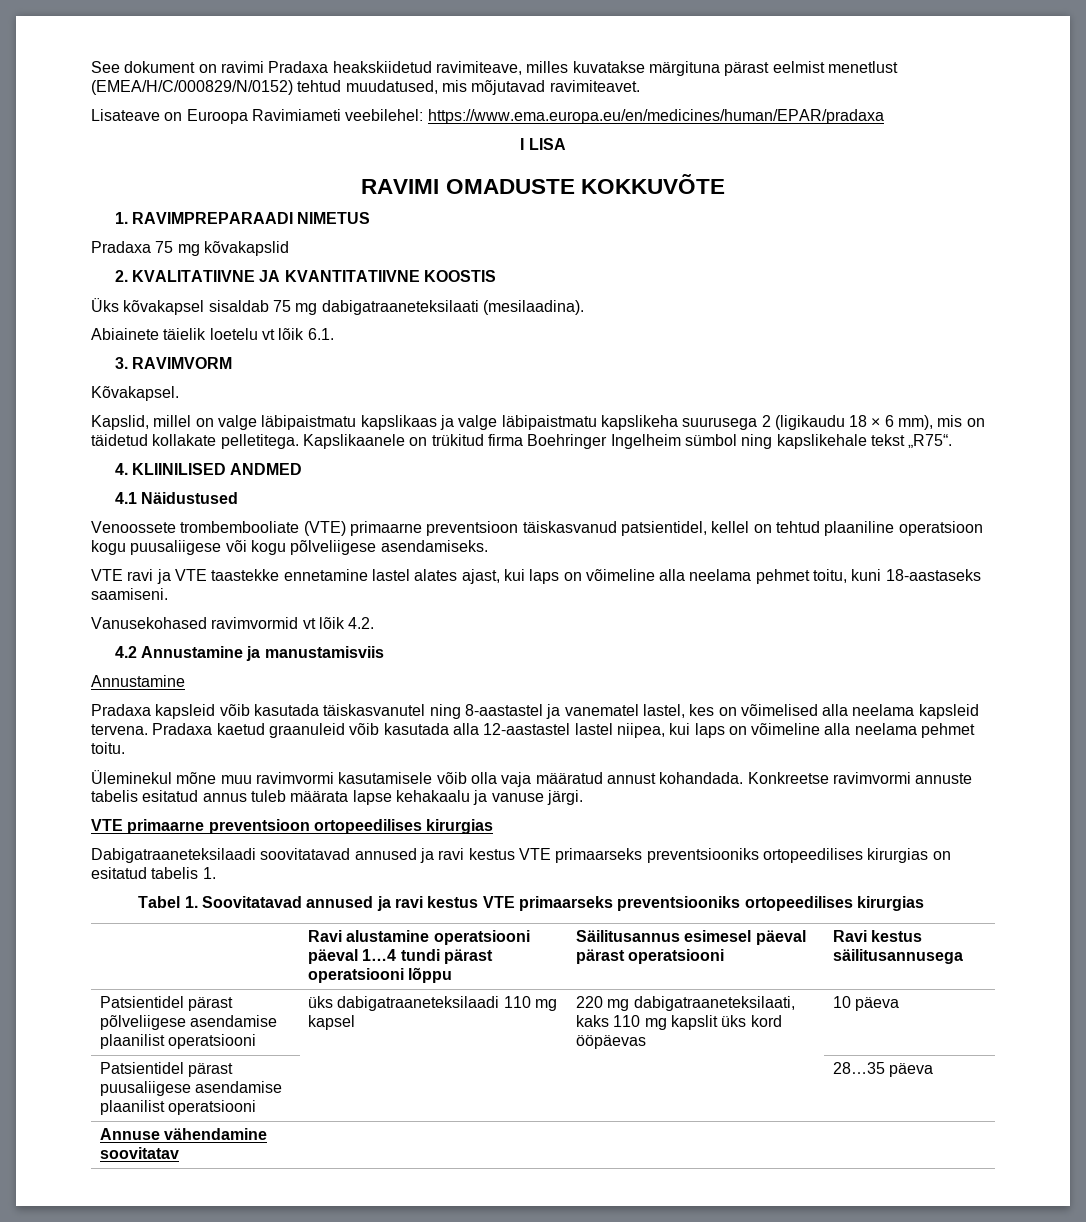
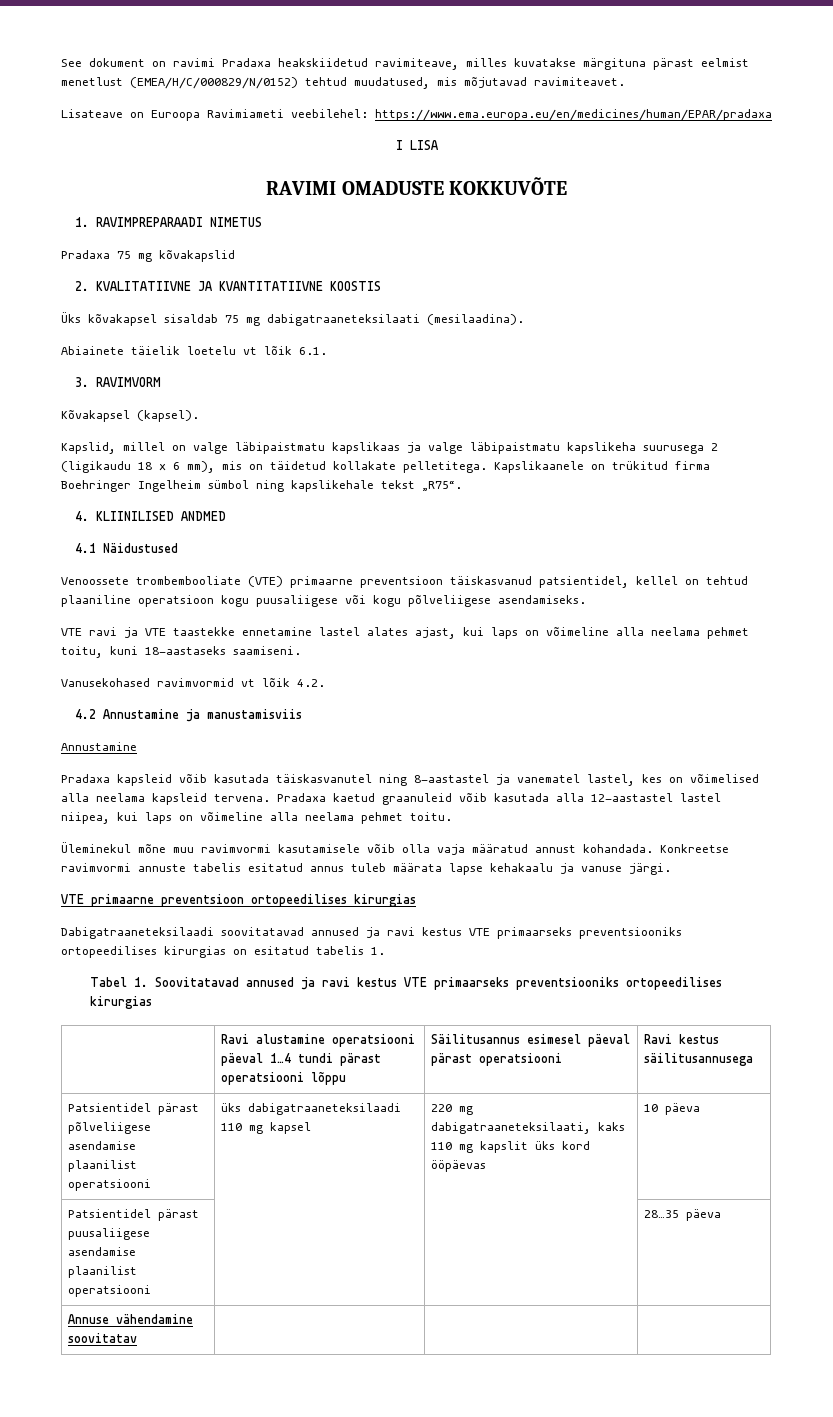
- Kõvakapsel.
+ Kõvakapsel (kapsel).

